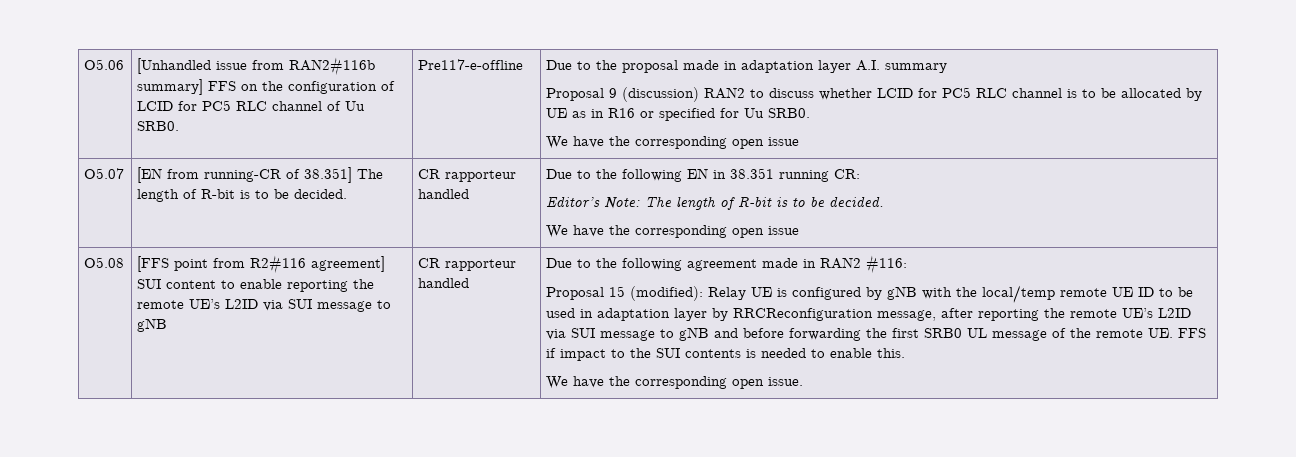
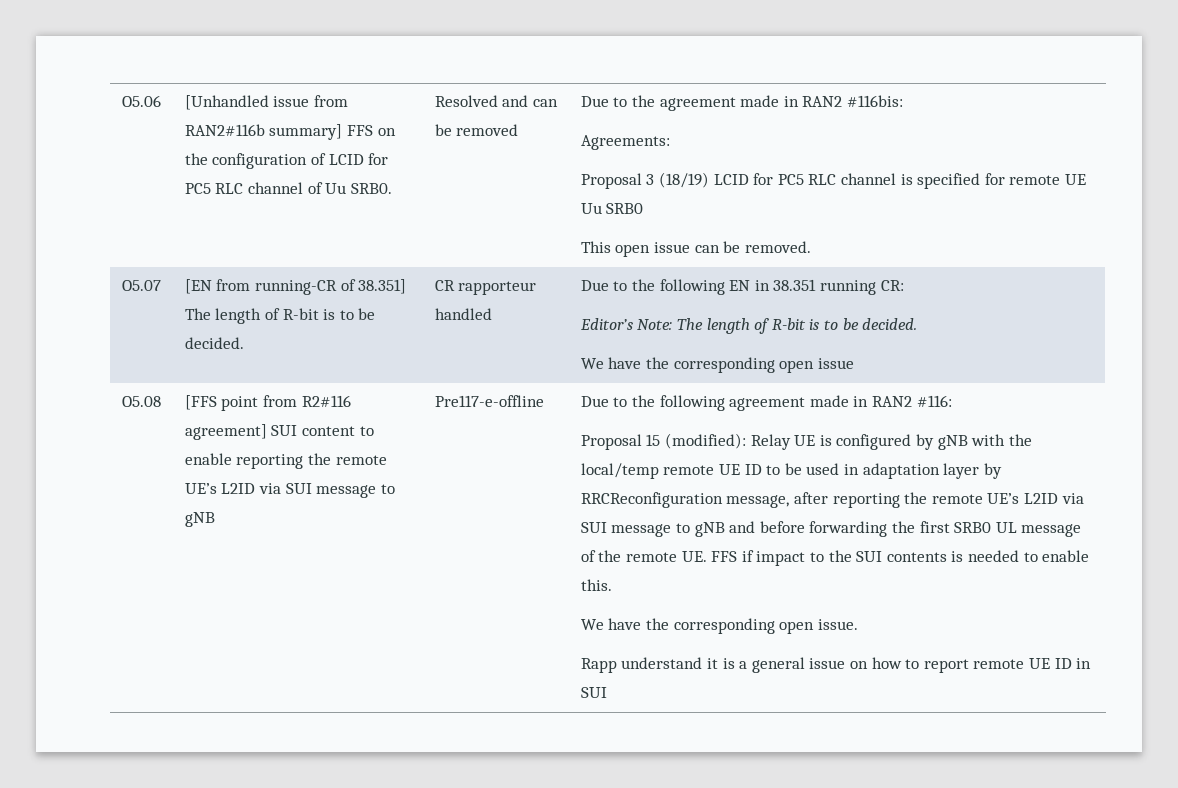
- Pre117-e-offline | Due to the proposal made in adaptation layer A.I. summary
- Proposal 9 (discussion) RAN2 to discuss whether LCID for PC5 RLC channel is to be allocated by UE as in R16 or specified for Uu SRB0.
- We have the corresponding open issue
+ Resolved and can be removed | Due to the agreement made in RAN2 #116bis:
+ Agreements:
+ Proposal 3 (18/19) LCID for PC5 RLC channel is specified for remote UE Uu SRB0
+ This open issue can be removed.
- [FFS point from R2#116 agreement] SUI content to enable reporting the remote UE’s L2ID via SUI message to gNB | CR rapporteur handled
+ [FFS point from R2#116 agreement] SUI content to enable reporting the remote UE’s L2ID via SUI message to gNB | Pre117-e-offline
+ Rapp understand it is a general issue on how to report remote UE ID in SUI

